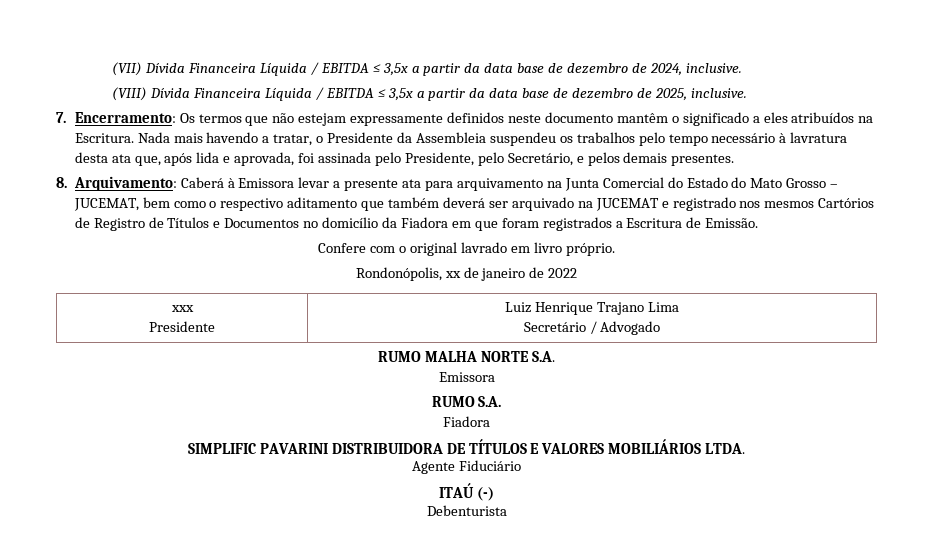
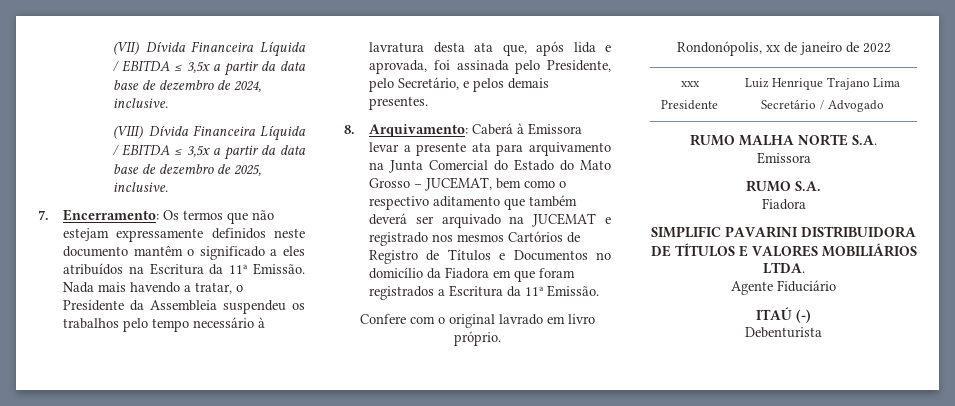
- 7. Encerramento: Os termos que não estejam expressamente definidos neste documento mantêm o significado a eles atribuídos na Escritura.
+ 7. Encerramento: Os termos que não estejam expressamente definidos neste documento mantêm o significado a eles atribuídos na Escritura da 11ª Emissão.
- 8. Arquivamento: Caberá à Emissora levar a presente ata para arquivamento na Junta Comercial do Estado do Mato Grosso – JUCEMAT, bem como o respectivo aditamento que também deverá ser arquivado na JUCEMAT e registrado nos mesmos Cartórios de Registro de Títulos e Documentos no domicílio da Fiadora em que foram registrados a Escritura de Emissão.
+ 8. Arquivamento: Caberá à Emissora levar a presente ata para arquivamento na Junta Comercial do Estado do Mato Grosso – JUCEMAT, bem como o respectivo aditamento que também deverá ser arquivado na JUCEMAT e registrado nos mesmos Cartórios de Registro de Títulos e Documentos no domicílio da Fiadora em que foram registrados a Escritura da 11ª Emissão.

